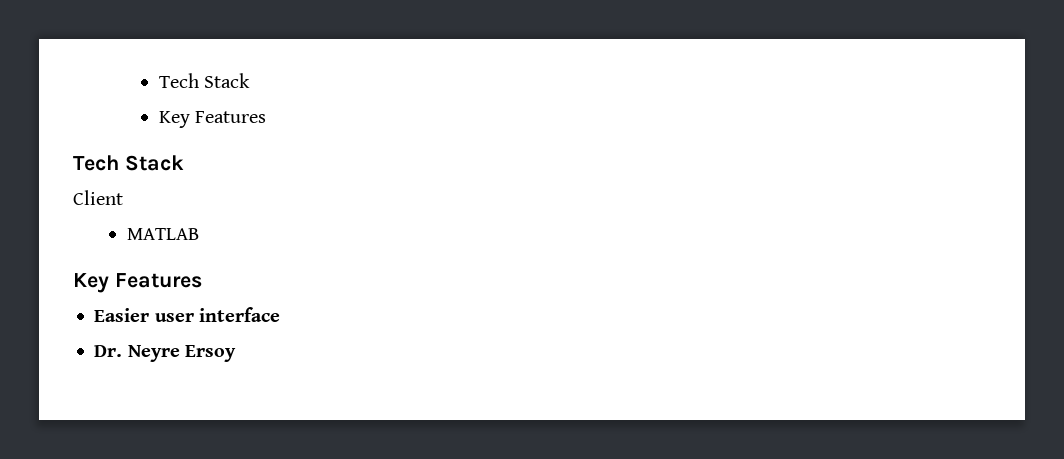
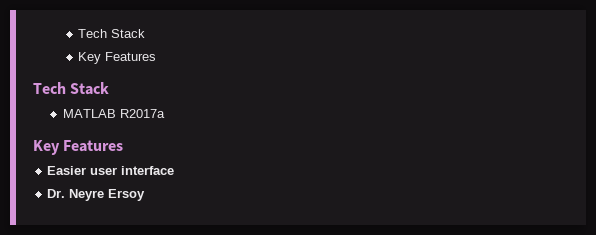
- Client
- MATLAB
+ MATLAB R2017a

